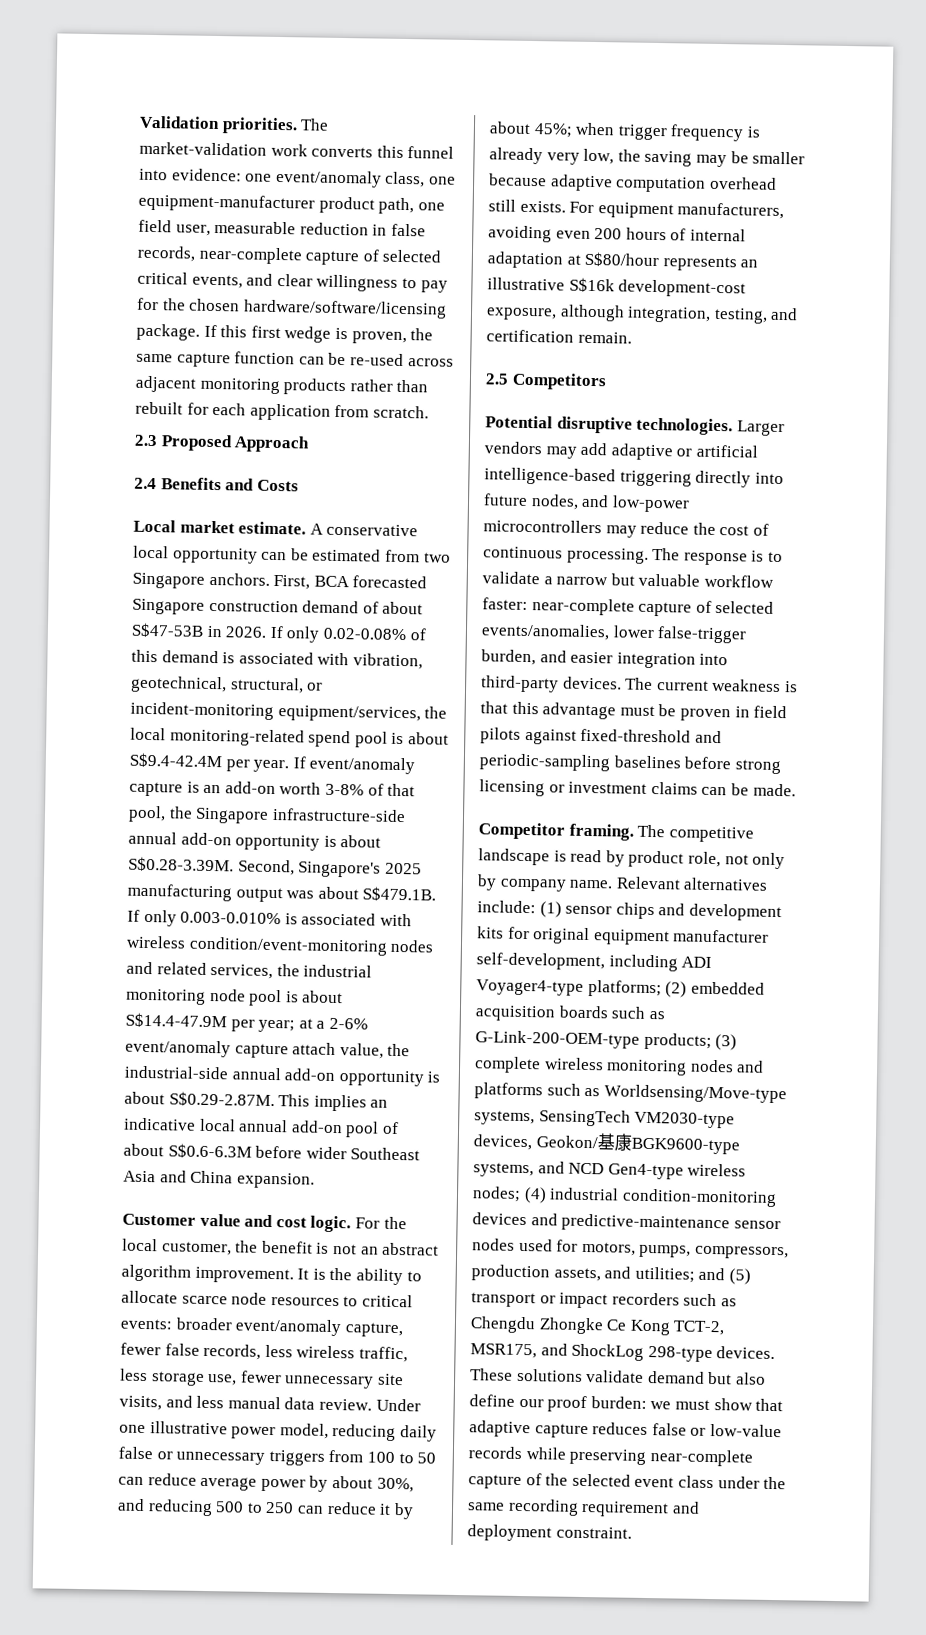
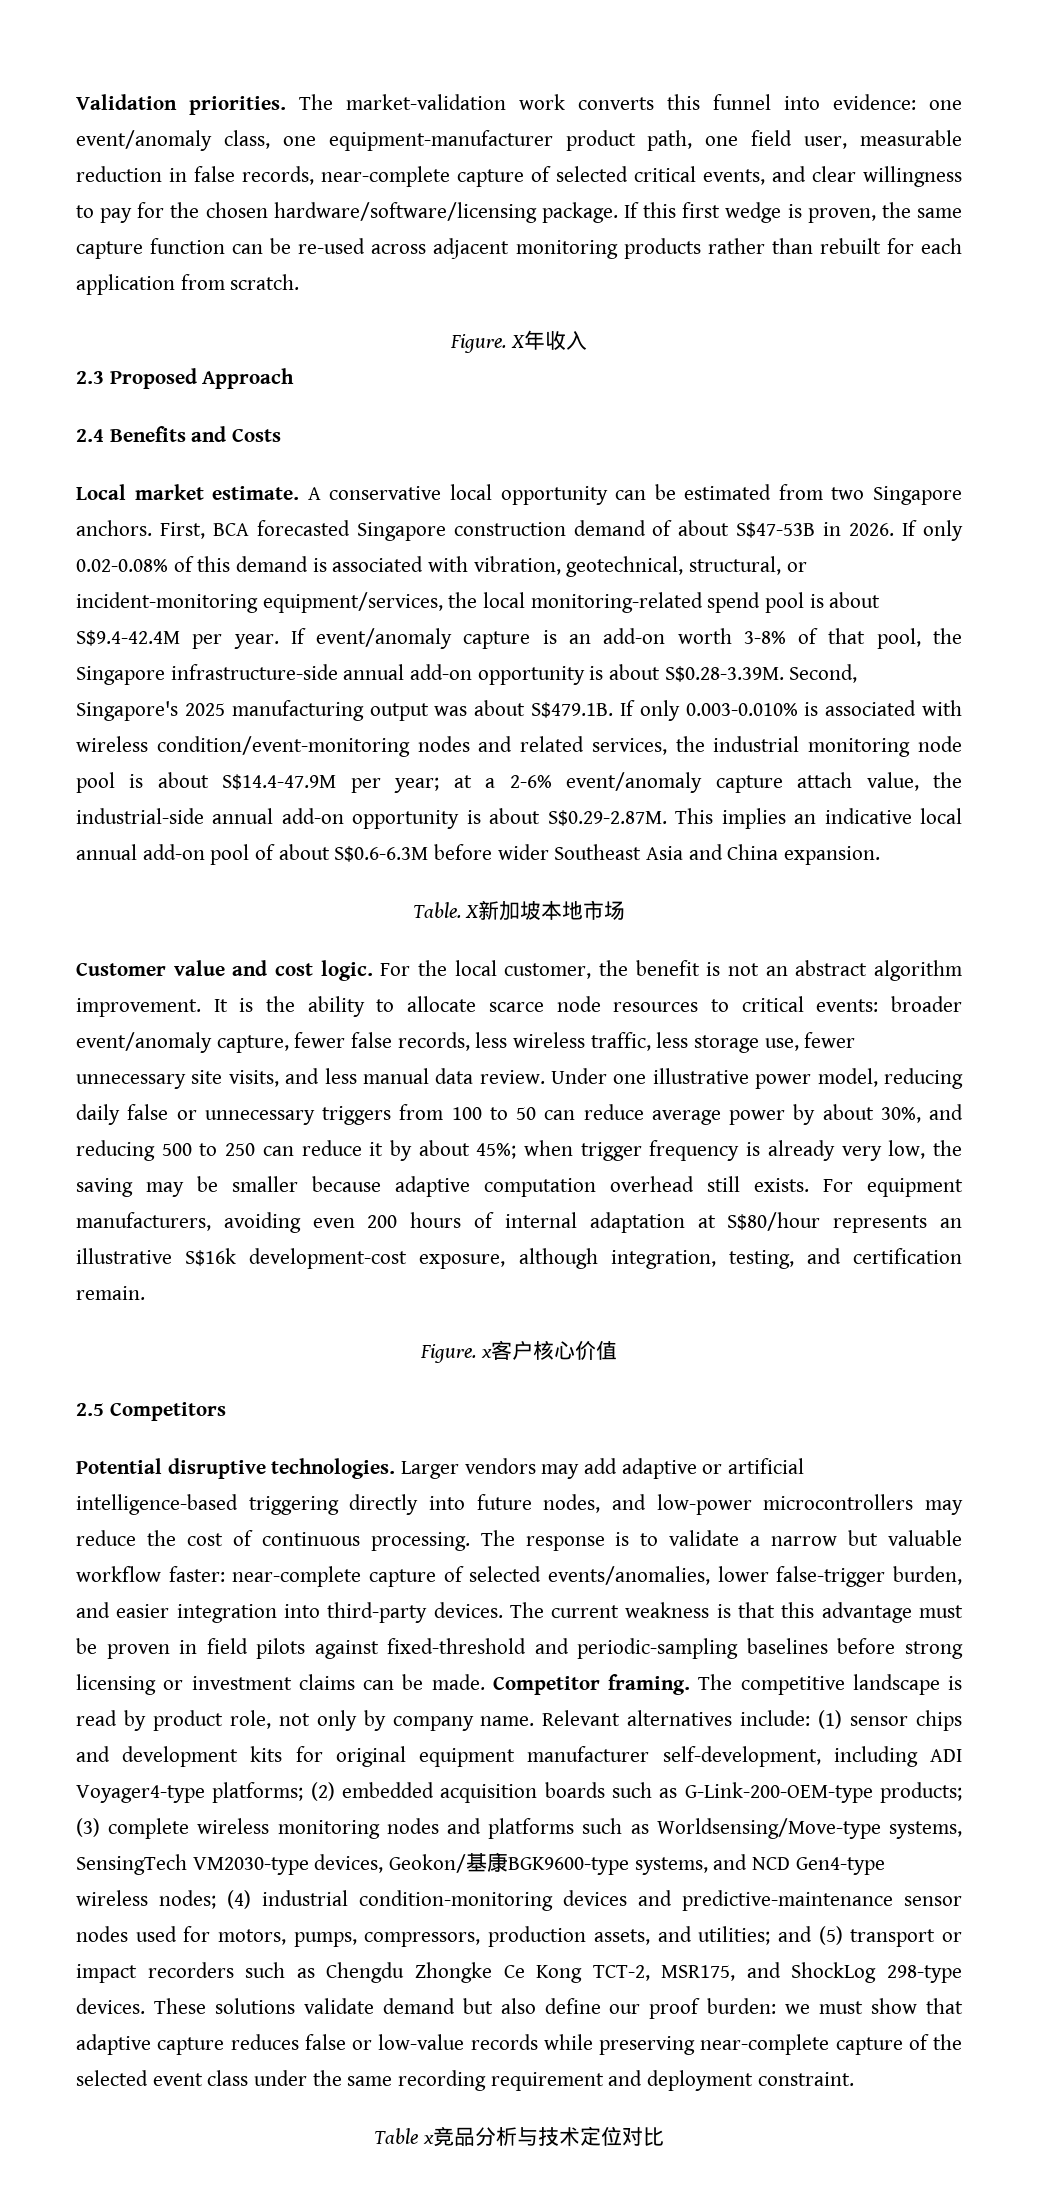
+ Figure. X年收入
+ Table. X新加坡本地市场
+ Figure. x客户核心价值
- The current weakness is that this advantage must be proven in field pilots against fixed-threshold and periodic-sampling baselines before strong licensing or investment claims can be made.
- Competitor framing.
+ The current weakness is that this advantage must be proven in field pilots against fixed-threshold and periodic-sampling baselines before strong licensing or investment claims can be made. Competitor framing.
+ Table x竞品分析与技术定位对比

